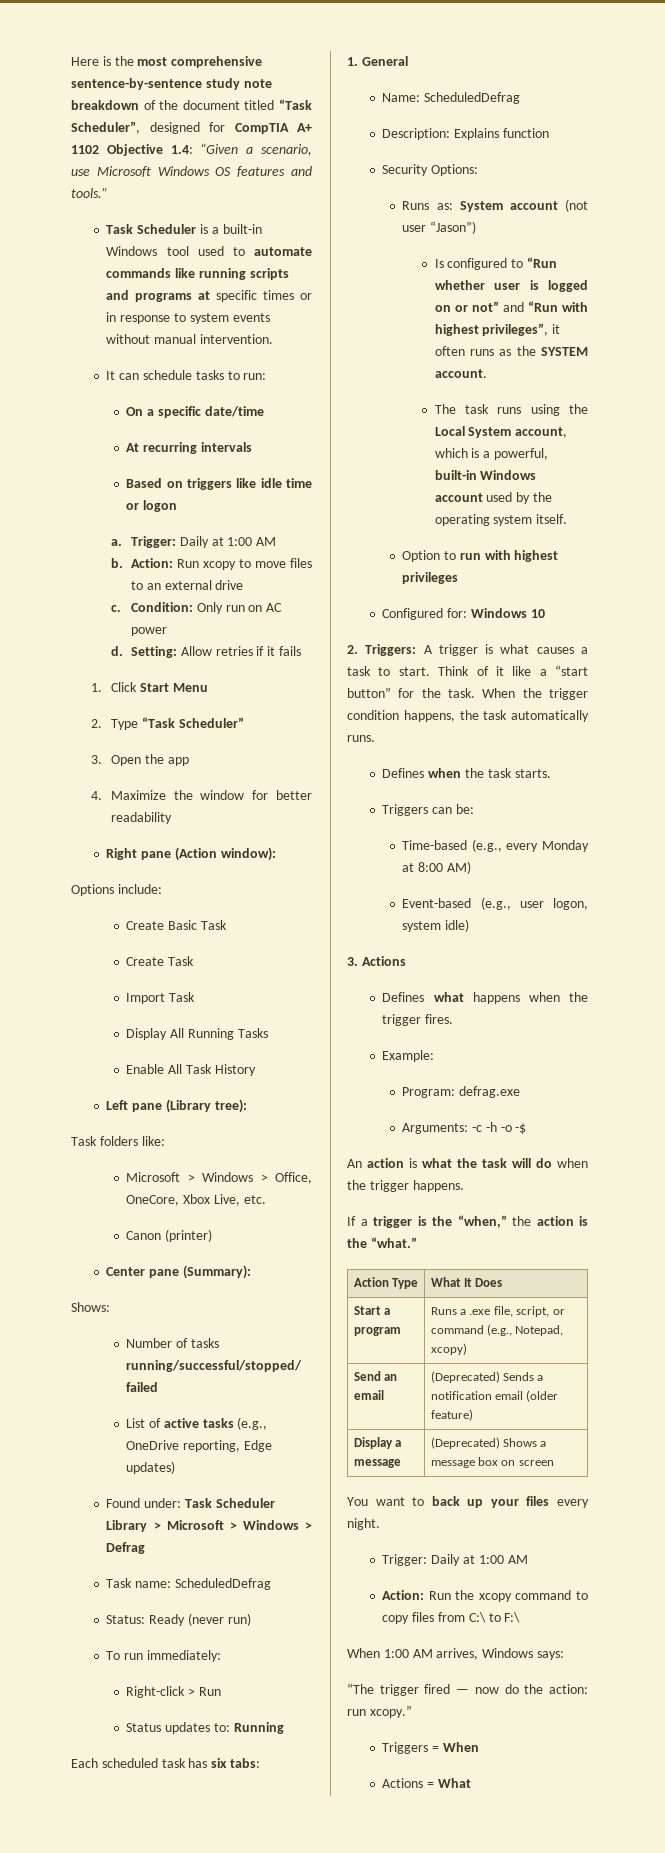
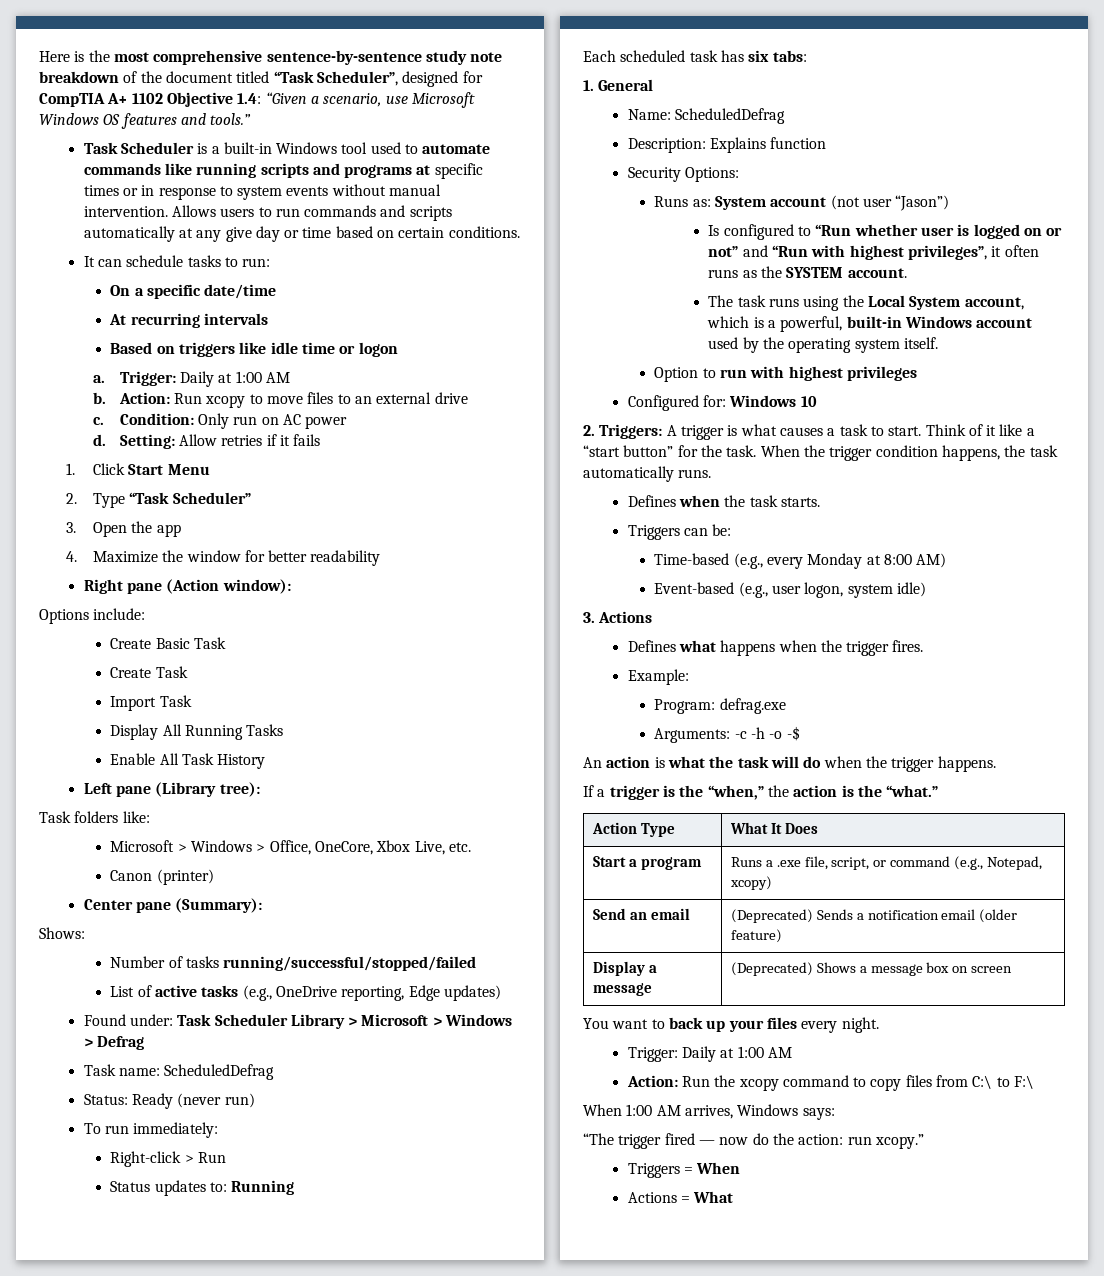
+ Allows users to run commands and scripts automatically at any give day or time based on certain conditions.

